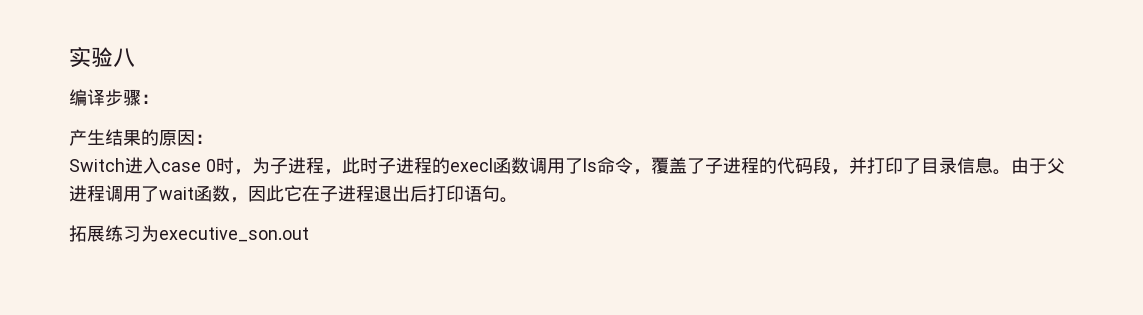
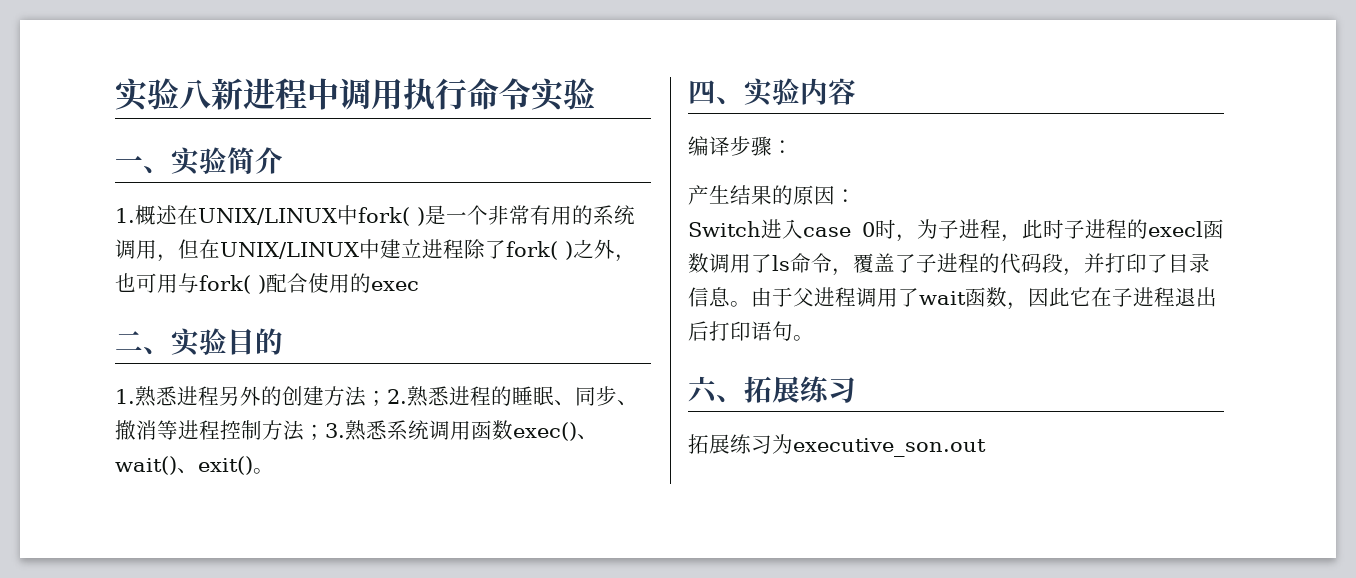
- 实验八
+ 实验八新进程中调用执行命令实验
+ 一、实验简介
+ 1.概述在UNIX/LINUX中fork( )是一个非常有用的系统调用，但在UNIX/LINUX中建立进程除了fork( )之外，也可用与fork( )配合使用的exec
+ 二、实验目的
+ 1.熟悉进程另外的创建方法；2.熟悉进程的睡眠、同步、撤消等进程控制方法；3.熟悉系统调用函数exec()、wait()、exit()。
+ 四、实验内容
+ 六、拓展练习

